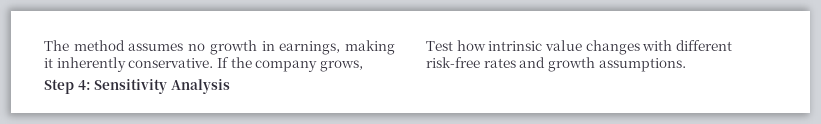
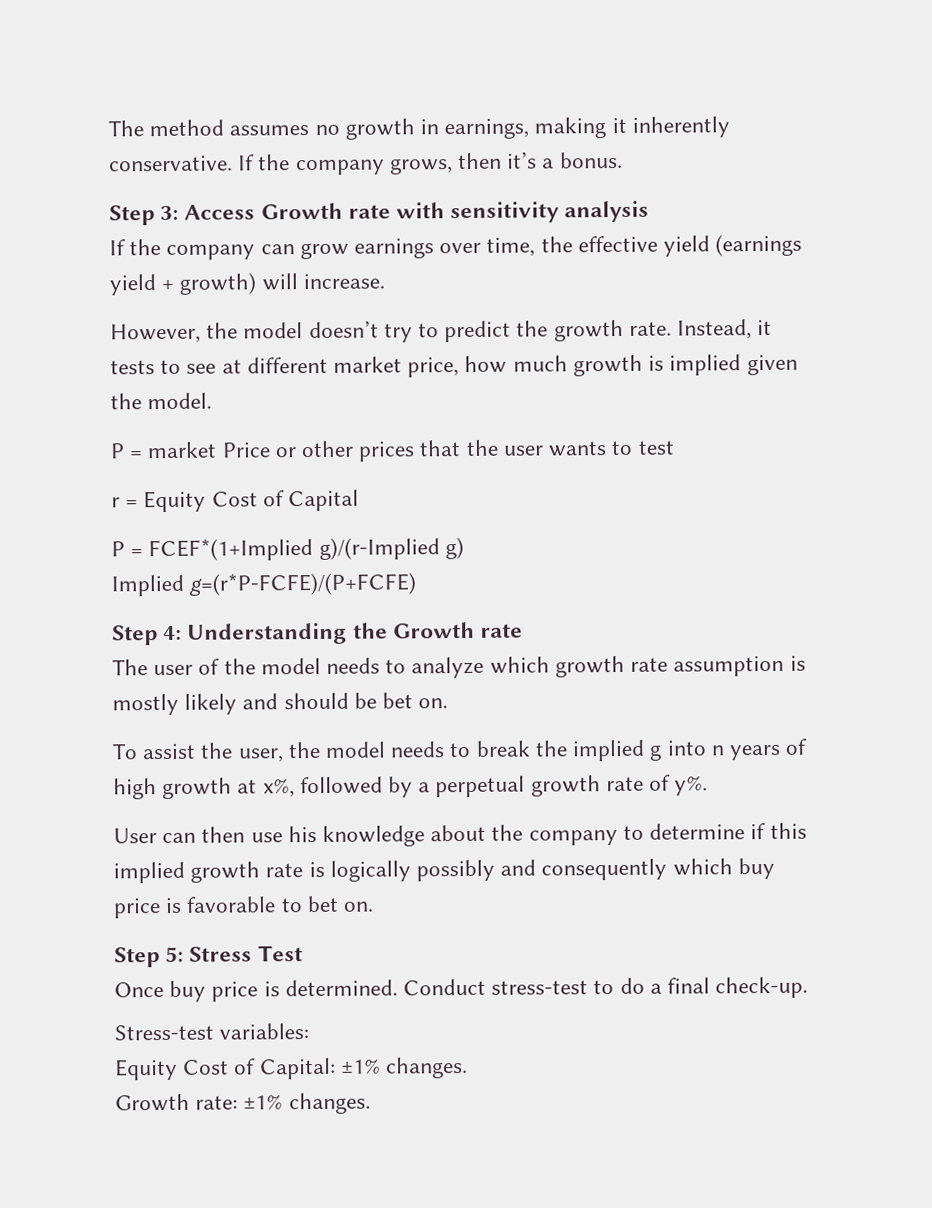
- If the company grows,
- Step 4: Sensitivity Analysis
- Test how intrinsic value changes with different risk-free rates and growth assumptions.
+ If the company grows, then it’s a bonus.
+ Step 3: Access Growth rate with sensitivity analysis
+ If the company can grow earnings over time, the effective yield (earnings yield + growth) will increase.
+ However, the model doesn’t try to predict the growth rate. Instead, it tests to see at different market price, how much growth is implied given the model.
+ P = market Price or other prices that the user wants to test
+ r = Equity Cost of Capital
+ P = FCEF*(1+Implied g)/(r-Implied g)
+ Implied g=(r*P-FCFE)/(P+FCFE)
+ Step 4: Understanding the Growth rate
+ The user of the model needs to analyze which growth rate assumption is mostly likely and should be bet on.
+ To assist the user, the model needs to break the implied g into n years of high growth at x%, followed by a perpetual growth rate of y%.
+ User can then use his knowledge about the company to determine if this implied growth rate is logically possibly and consequently which buy price is favorable to bet on.
+ Step 5: Stress Test
+ Once buy price is determined. Conduct stress-test to do a final check-up.
+ Stress-test variables:
+ Equity Cost of Capital: ±1% changes.
+ Growth rate: ±1% changes.

